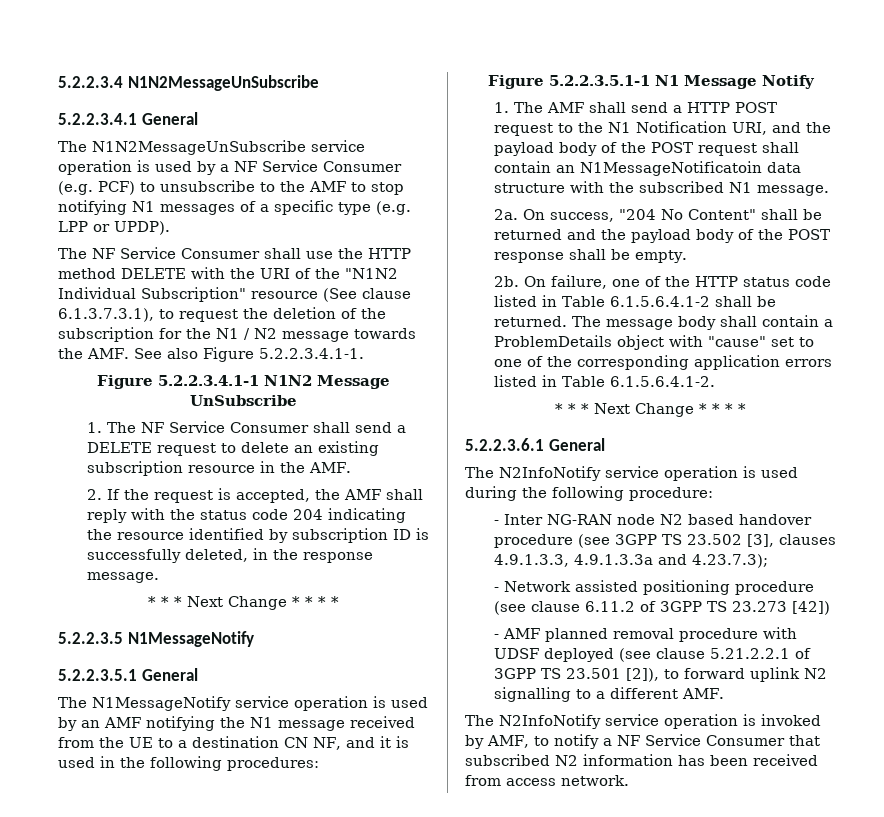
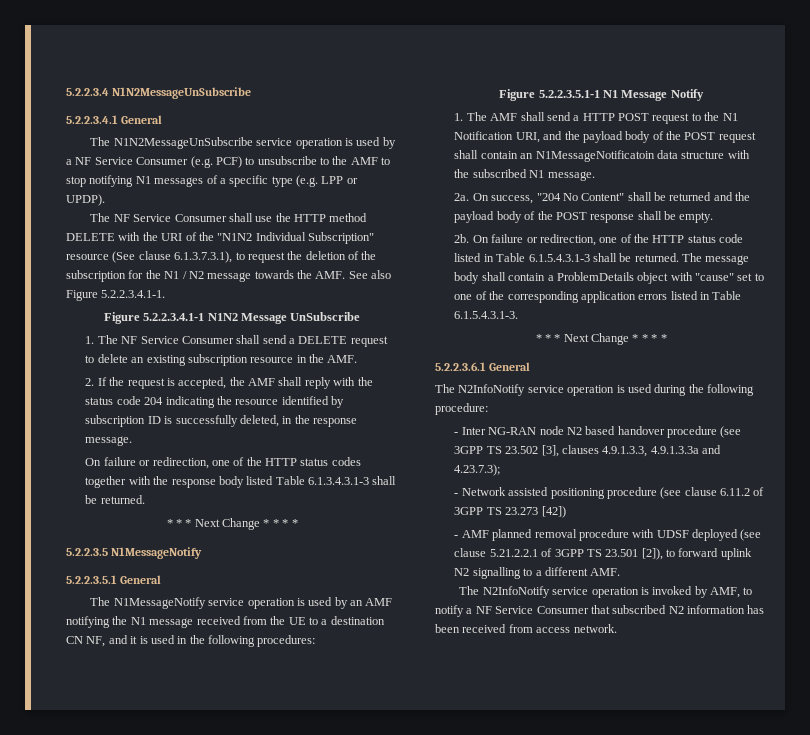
+ On failure or redirection, one of the HTTP status codes together with the response body listed Table 6.1.3.4.3.1-3 shall be returned.
- On failure, one of the HTTP status code listed in Table 6.1.5.6.4.1-2 shall be returned.
+ On failure or redirection, one of the HTTP status code listed in Table 6.1.5.4.3.1-3 shall be returned.
- The message body shall contain a ProblemDetails object with "cause" set to one of the corresponding application errors listed in Table 6.1.5.6.4.1-2.
+ The message body shall contain a ProblemDetails object with "cause" set to one of the corresponding application errors listed in Table 6.1.5.4.3.1-3.

